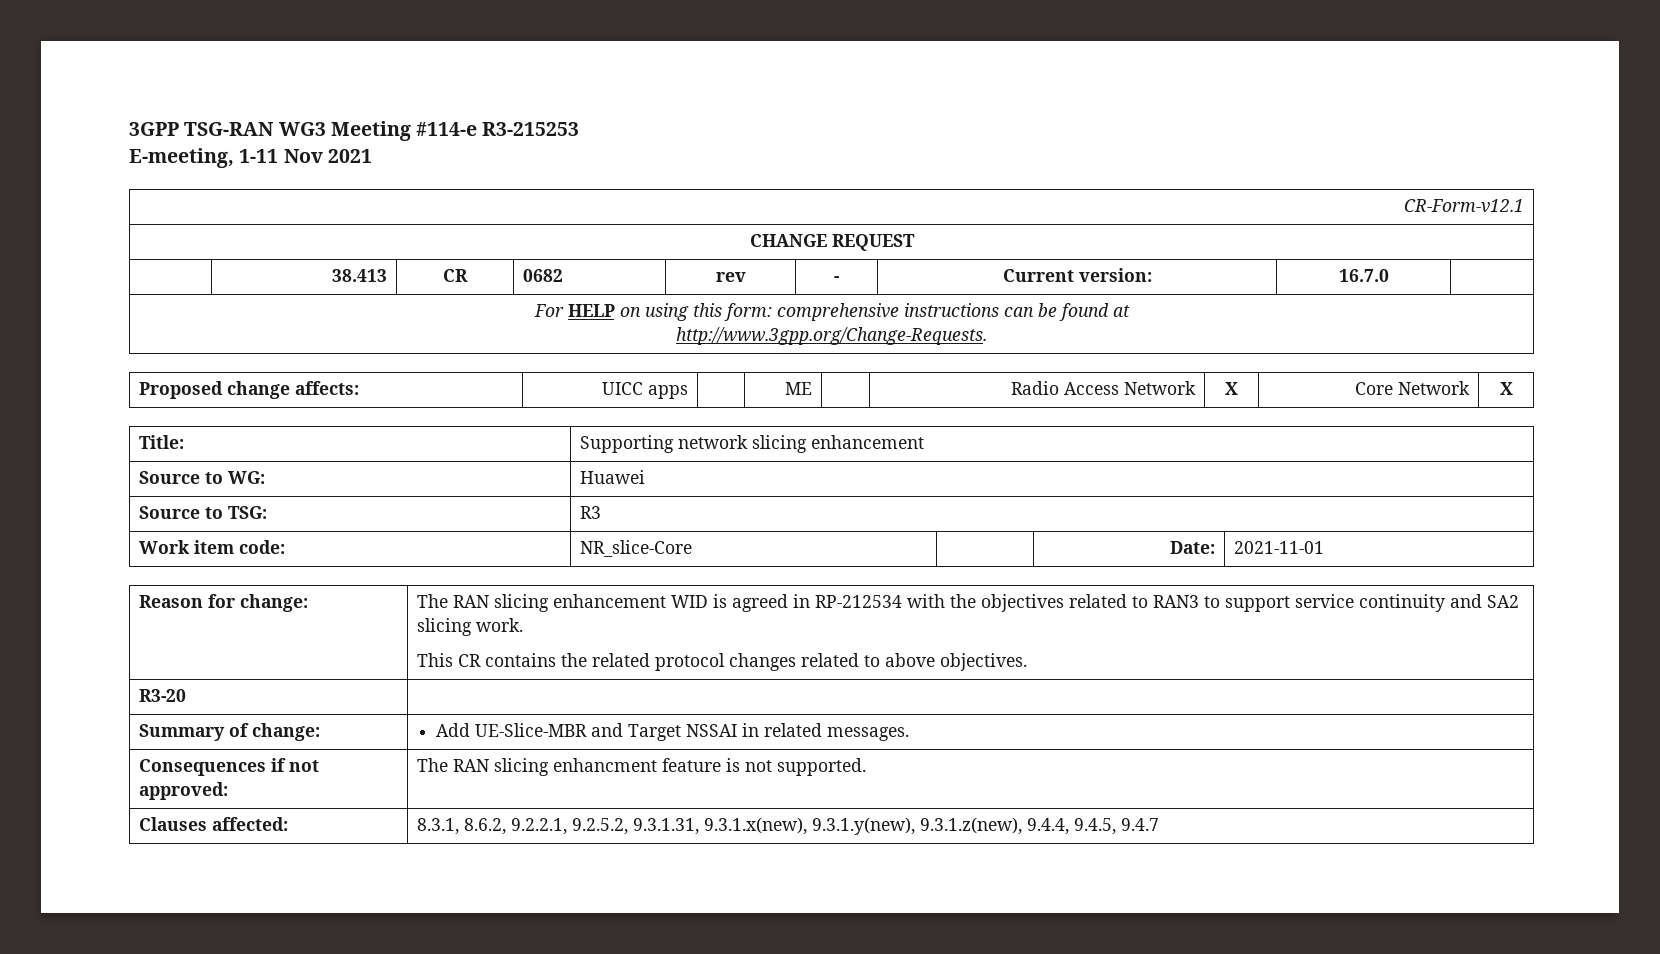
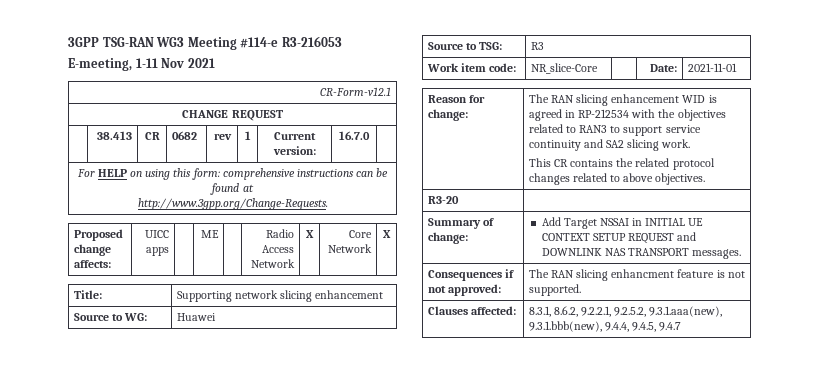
- 3GPP TSG-RAN WG3 Meeting #114-e R3-215253
+ 3GPP TSG-RAN WG3 Meeting #114-e R3-216053
- | 38.413 | CR | 0682 | rev | - | Current version: | 16.7.0 |
+ | 38.413 | CR | 0682 | rev | 1 | Current version: | 16.7.0 |
- Summary of change: | Add UE-Slice-MBR and Target NSSAI in related messages.
+ Summary of change: | Add Target NSSAI in INITIAL UE CONTEXT SETUP REQUEST and DOWNLINK NAS TRANSPORT messages.
- Clauses affected: | 8.3.1, 8.6.2, 9.2.2.1, 9.2.5.2, 9.3.1.31, 9.3.1.x(new), 9.3.1.y(new), 9.3.1.z(new), 9.4.4, 9.4.5, 9.4.7
+ Clauses affected: | 8.3.1, 8.6.2, 9.2.2.1, 9.2.5.2, 9.3.1.aaa(new), 9.3.1.bbb(new), 9.4.4, 9.4.5, 9.4.7

